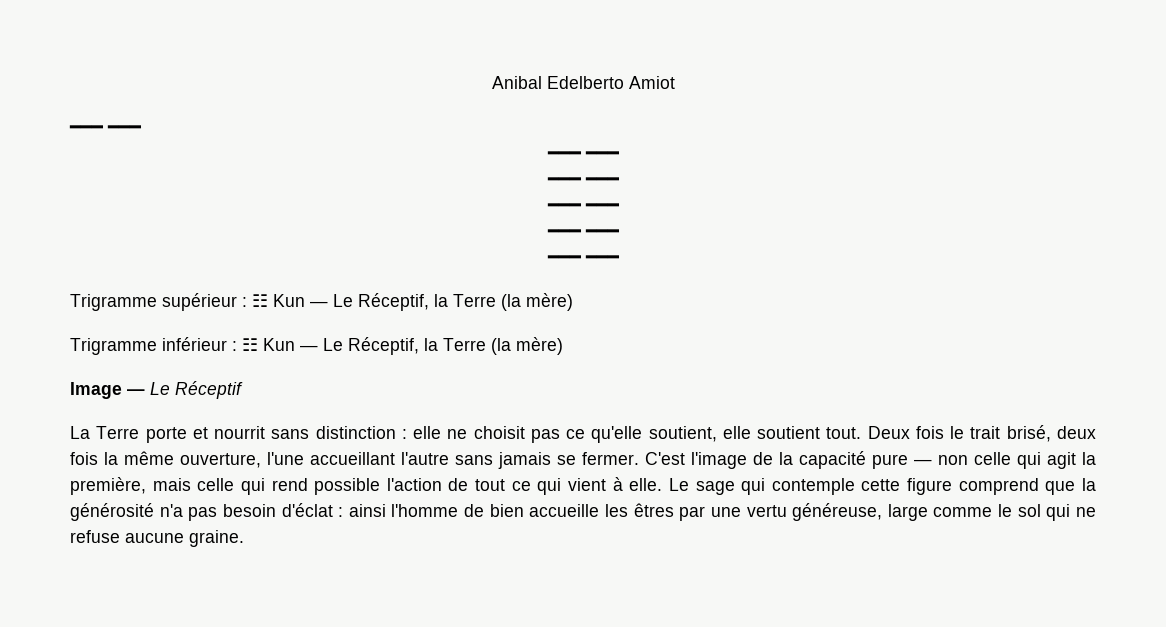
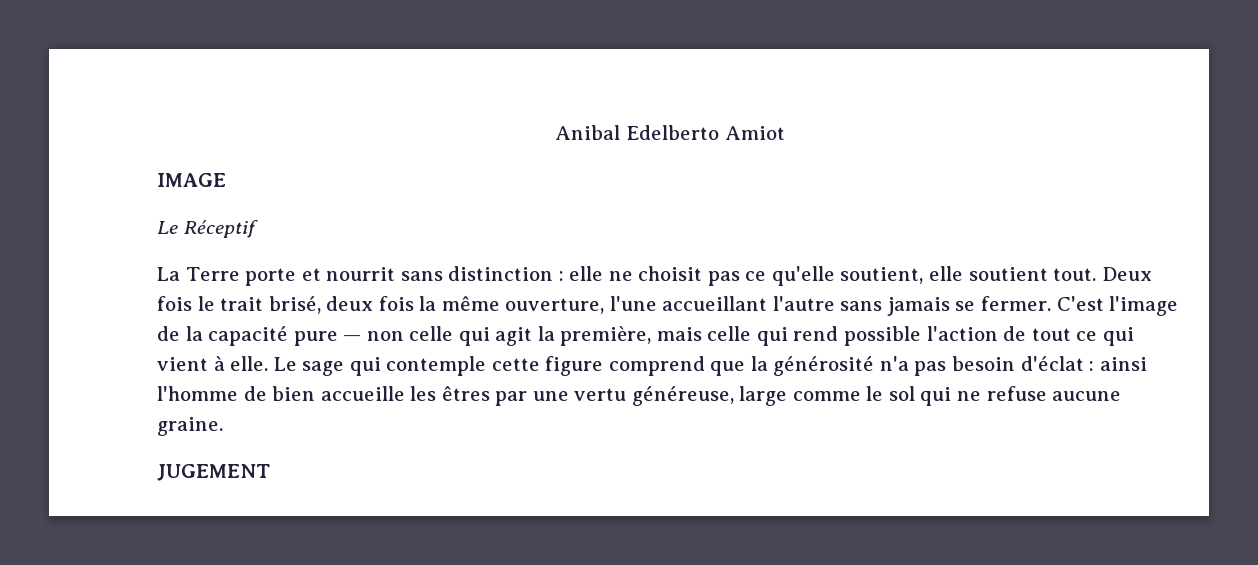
  Anibal Edelberto Amiot
- ━━━ ━━━
- ━━━ ━━━
- ━━━ ━━━
- ━━━ ━━━
- ━━━ ━━━
- ━━━ ━━━
- Trigramme supérieur : ☷ Kun — Le Réceptif, la Terre (la mère)
- Trigramme inférieur : ☷ Kun — Le Réceptif, la Terre (la mère)
- Image — Le Réceptif
+ IMAGE
+ Le Réceptif
+ JUGEMENT

